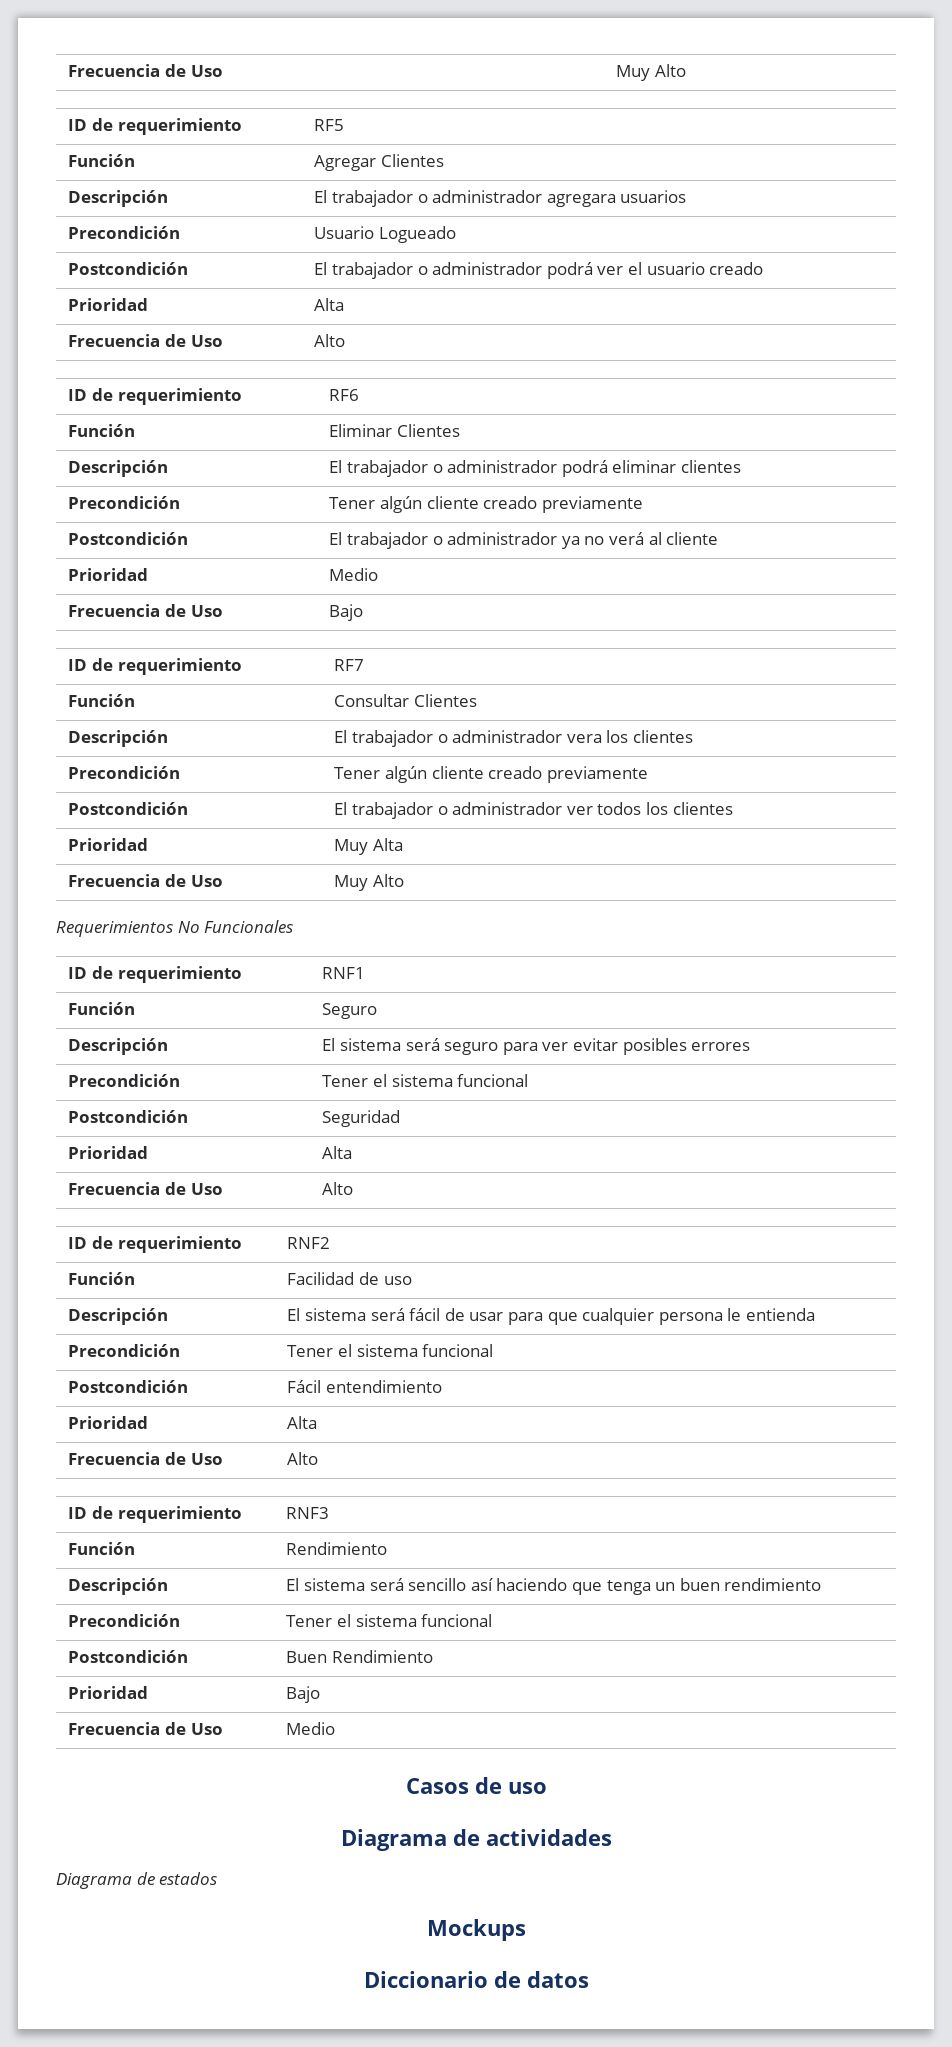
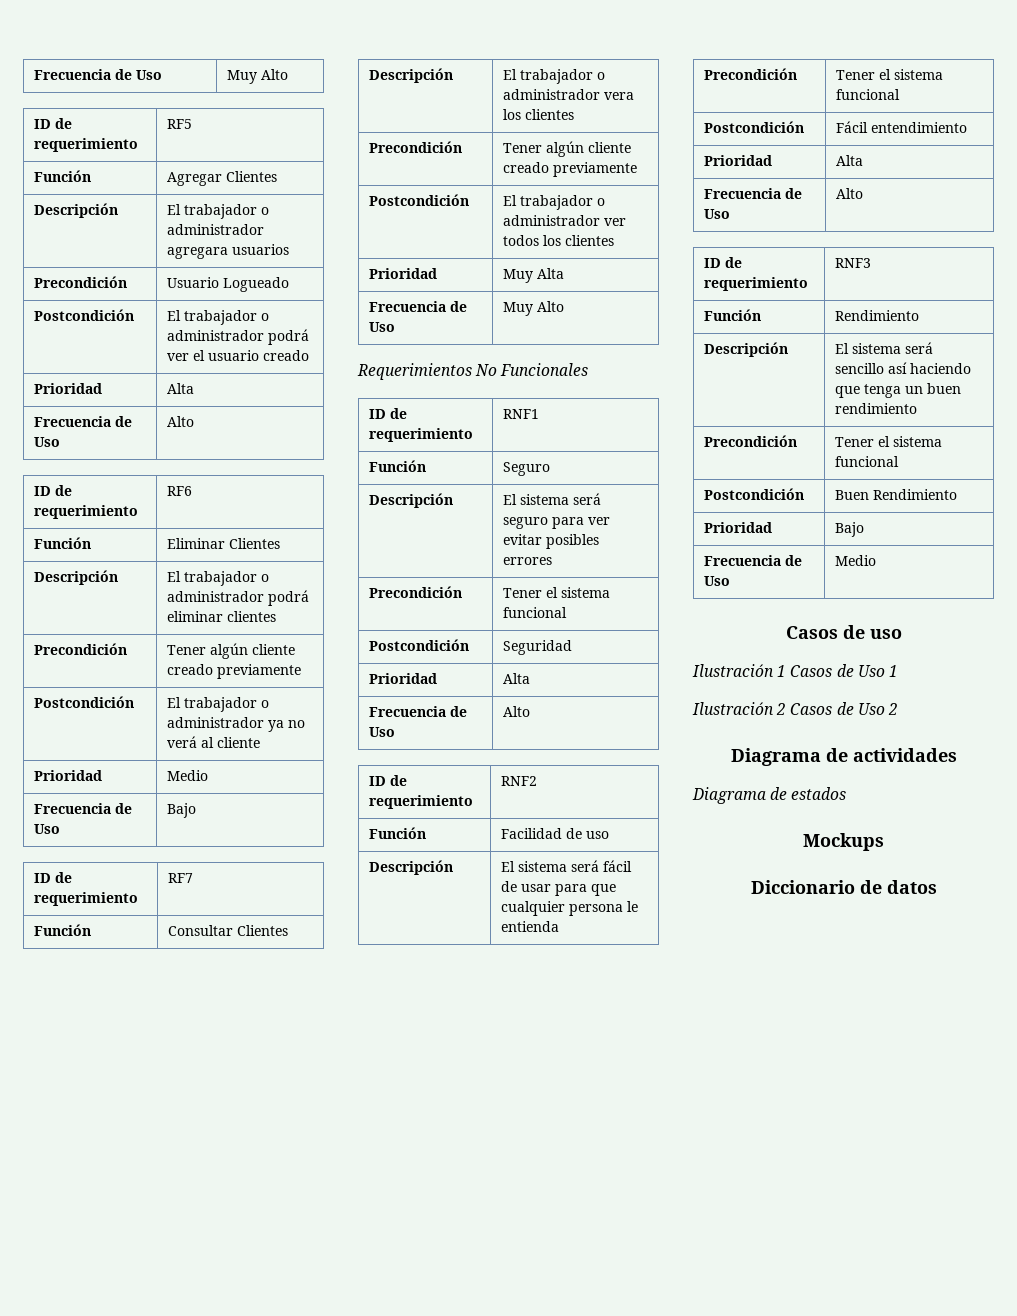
+ Ilustración 1 Casos de Uso 1
+ Ilustración 2 Casos de Uso 2

